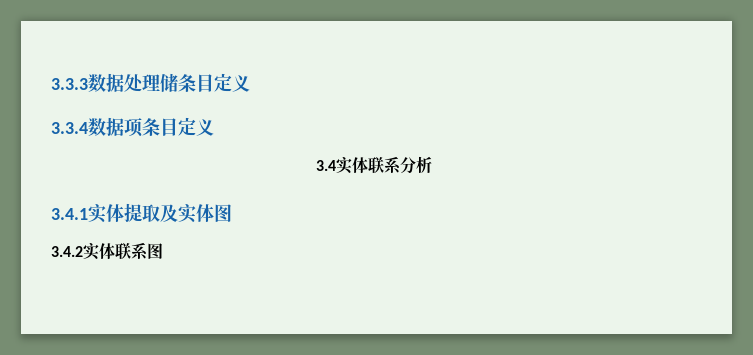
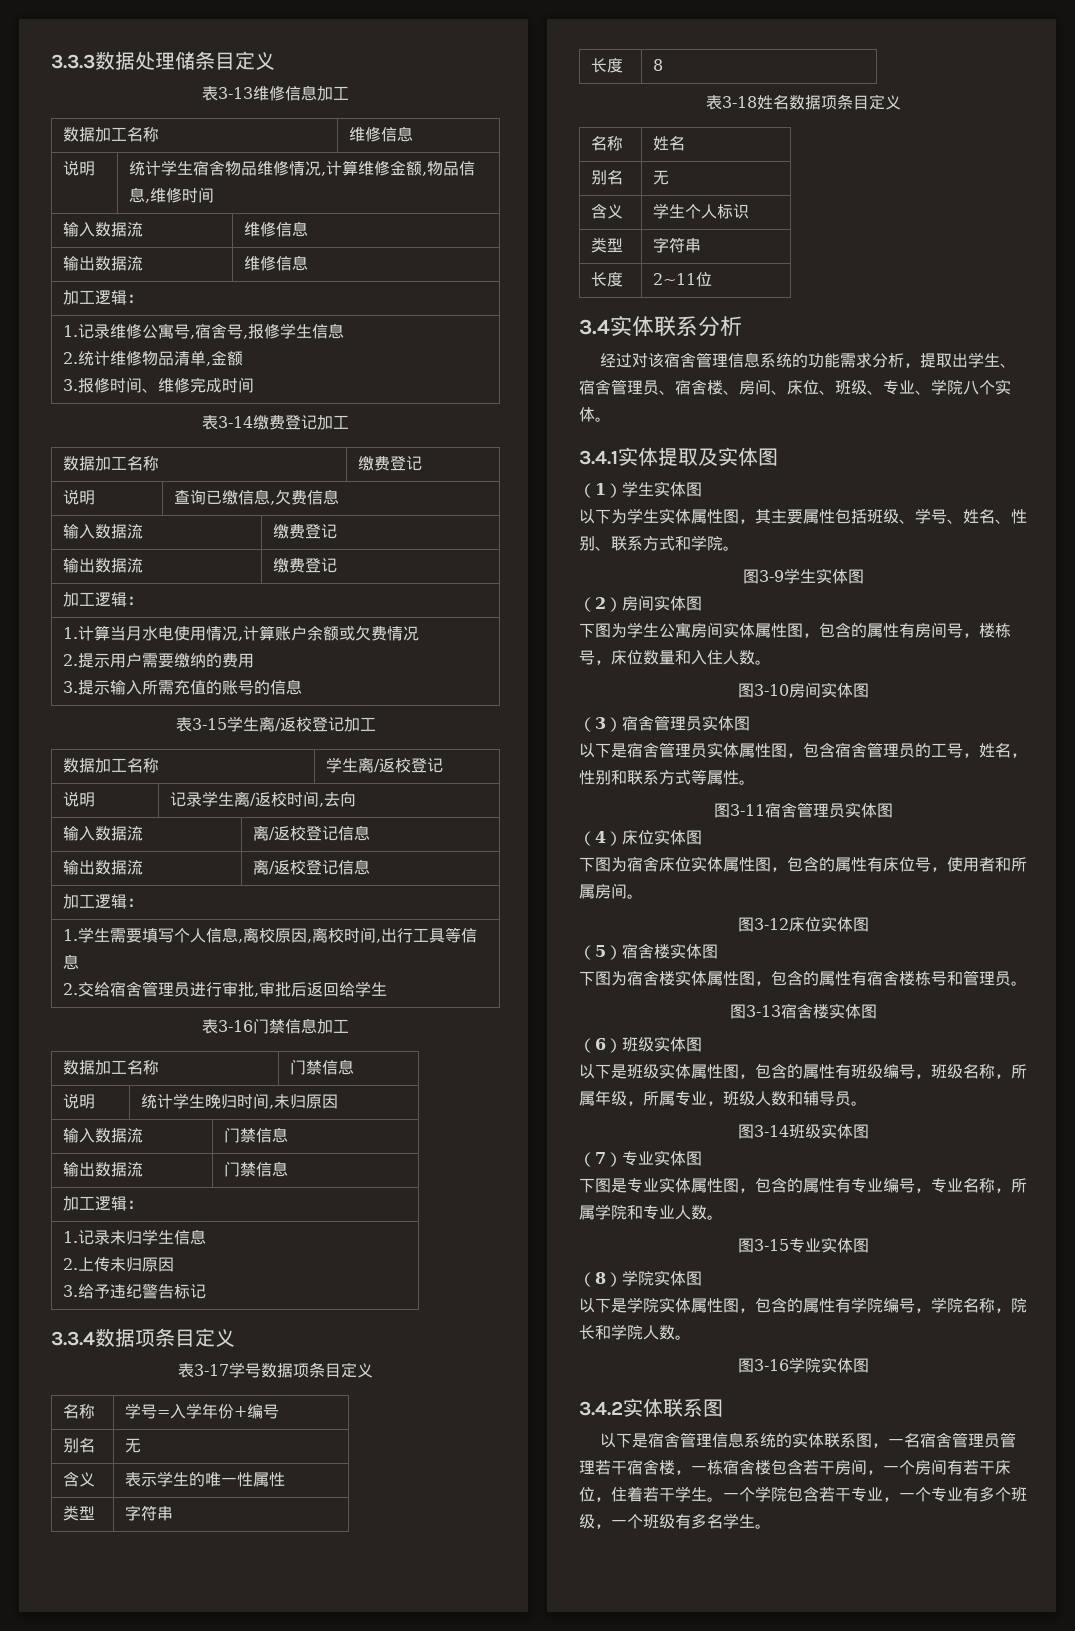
+ 表3-13维修信息加工
+ 数据加工名称 | 维修信息
+ 说明 | 统计学生宿舍物品维修情况,计算维修金额,物品信息,维修时间
+ 输入数据流 | 维修信息
+ 输出数据流 | 维修信息
+ 加工逻辑：
+ 1.记录维修公寓号,宿舍号,报修学生信息
+ 2.统计维修物品清单,金额
+ 3.报修时间、维修完成时间
+ 表3-14缴费登记加工
+ 数据加工名称 | 缴费登记
+ 说明 | 查询已缴信息,欠费信息
+ 输入数据流 | 缴费登记
+ 输出数据流 | 缴费登记
+ 加工逻辑：
+ 1.计算当月水电使用情况,计算账户余额或欠费情况
+ 2.提示用户需要缴纳的费用
+ 3.提示输入所需充值的账号的信息
+ 表3-15学生离/返校登记加工
+ 数据加工名称 | 学生离/返校登记
+ 说明 | 记录学生离/返校时间,去向
+ 输入数据流 | 离/返校登记信息
+ 输出数据流 | 离/返校登记信息
+ 加工逻辑：
+ 1.学生需要填写个人信息,离校原因,离校时间,出行工具等信息
+ 2.交给宿舍管理员进行审批,审批后返回给学生
+ 表3-16门禁信息加工
+ 数据加工名称 | 门禁信息
+ 说明 | 统计学生晚归时间,未归原因
+ 输入数据流 | 门禁信息
+ 输出数据流 | 门禁信息
+ 加工逻辑：
+ 1.记录未归学生信息
+ 2.上传未归原因
+ 3.给予违纪警告标记
+ 表3-17学号数据项条目定义
+ 名称 | 学号=入学年份+编号
+ 别名 | 无
+ 含义 | 表示学生的唯一性属性
+ 类型 | 字符串
+ 长度 | 8
+ 表3-18姓名数据项条目定义
+ 名称 | 姓名
+ 别名 | 无
+ 含义 | 学生个人标识
+ 类型 | 字符串
+ 长度 | 2~11位
  3.4实体联系分析
+ 经过对该宿舍管理信息系统的功能需求分析，提取出学生、宿舍管理员、宿舍楼、房间、床位、班级、专业、学院八个实体。
+ （1）学生实体图
+ 以下为学生实体属性图，其主要属性包括班级、学号、姓名、性别、联系方式和学院。
+ 图3-9学生实体图
+ （2）房间实体图
+ 下图为学生公寓房间实体属性图，包含的属性有房间号，楼栋号，床位数量和入住人数。
+ 图3-10房间实体图
+ （3）宿舍管理员实体图
+ 以下是宿舍管理员实体属性图，包含宿舍管理员的工号，姓名，性别和联系方式等属性。
+ 图3-11宿舍管理员实体图
+ （4）床位实体图
+ 下图为宿舍床位实体属性图，包含的属性有床位号，使用者和所属房间。
+ 图3-12床位实体图
+ （5）宿舍楼实体图
+ 下图为宿舍楼实体属性图，包含的属性有宿舍楼栋号和管理员。
+ 图3-13宿舍楼实体图
+ （6）班级实体图
+ 以下是班级实体属性图，包含的属性有班级编号，班级名称，所属年级，所属专业，班级人数和辅导员。
+ 图3-14班级实体图
+ （7）专业实体图
+ 下图是专业实体属性图，包含的属性有专业编号，专业名称，所属学院和专业人数。
+ 图3-15专业实体图
+ （8）学院实体图
+ 以下是学院实体属性图，包含的属性有学院编号，学院名称，院长和学院人数。
+ 图3-16学院实体图
  3.4.2实体联系图
+ 以下是宿舍管理信息系统的实体联系图，一名宿舍管理员管理若干宿舍楼，一栋宿舍楼包含若干房间，一个房间有若干床位，住着若干学生。一个学院包含若干专业，一个专业有多个班级，一个班级有多名学生。

